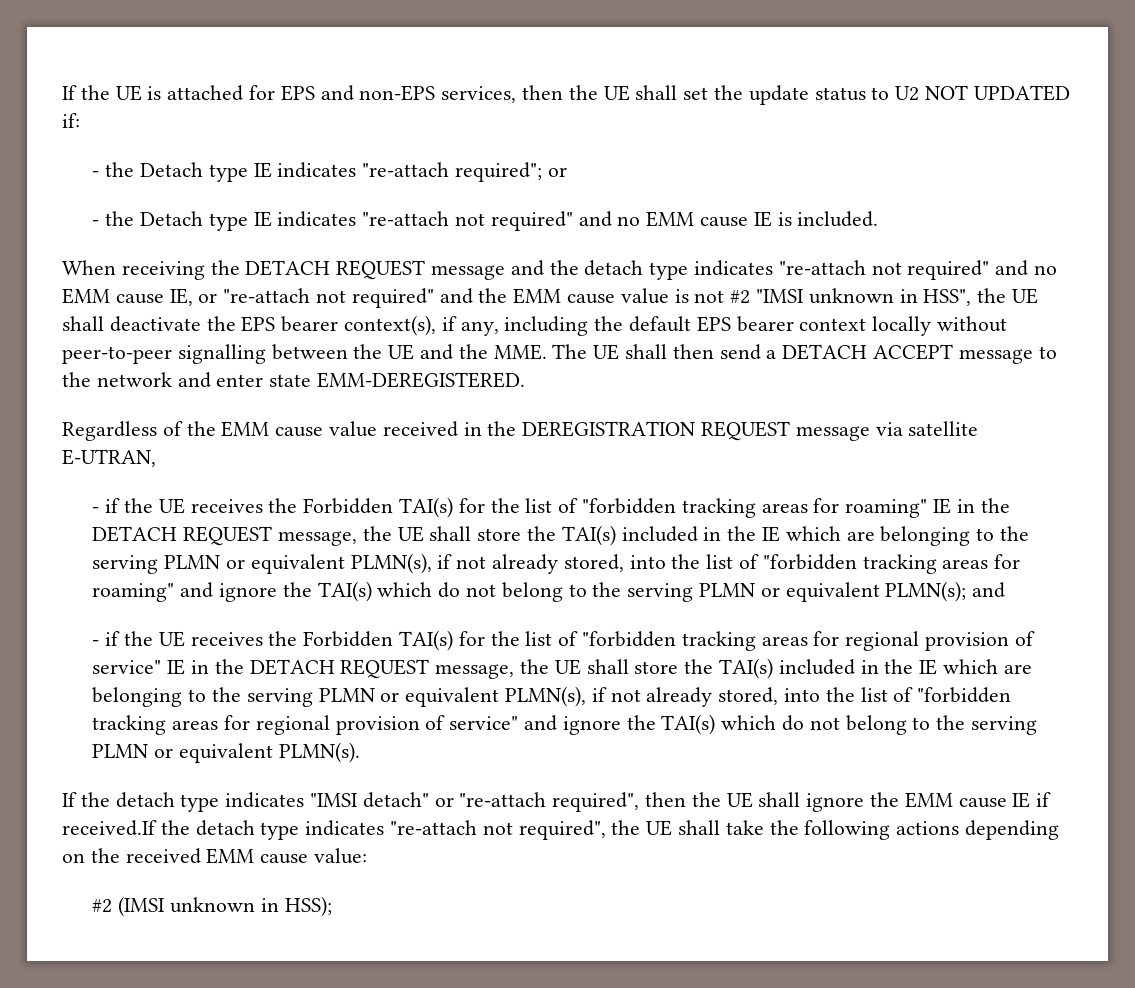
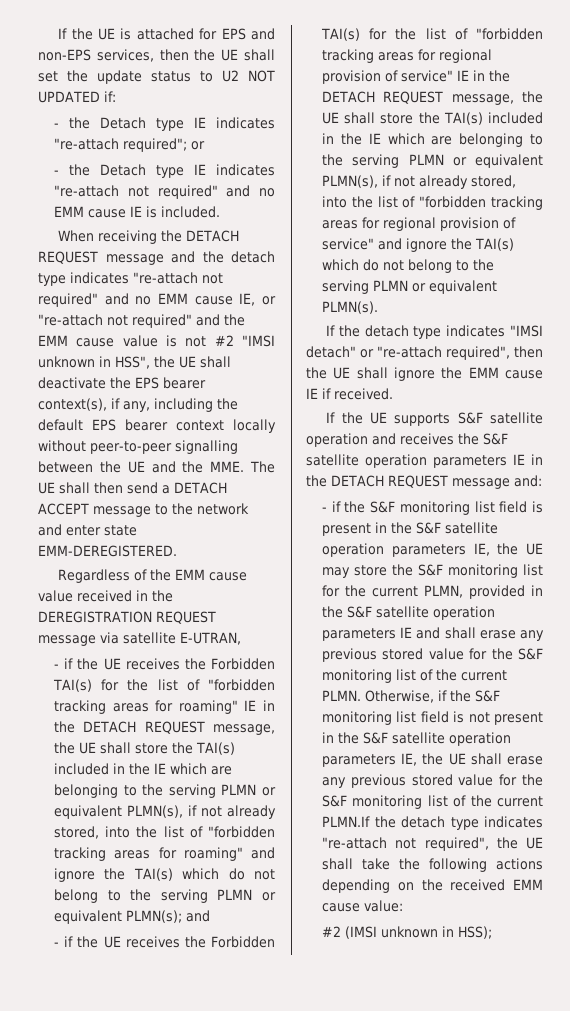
- If the detach type indicates "IMSI detach" or "re-attach required", then the UE shall ignore the EMM cause IE if received.If the detach type indicates "re-attach not required", the UE shall take the following actions depending on the received EMM cause value:
+ If the detach type indicates "IMSI detach" or "re-attach required", then the UE shall ignore the EMM cause IE if received.
+ If the UE supports S&F satellite operation and receives the S&F satellite operation parameters IE in the DETACH REQUEST message and:
+ - if the S&F monitoring list field is present in the S&F satellite operation parameters IE, the UE may store the S&F monitoring list for the current PLMN, provided in the S&F satellite operation parameters IE and shall erase any previous stored value for the S&F monitoring list of the current PLMN. Otherwise, if the S&F monitoring list field is not present in the S&F satellite operation parameters IE, the UE shall erase any previous stored value for the S&F monitoring list of the current PLMN.If the detach type indicates "re-attach not required", the UE shall take the following actions depending on the received EMM cause value:

